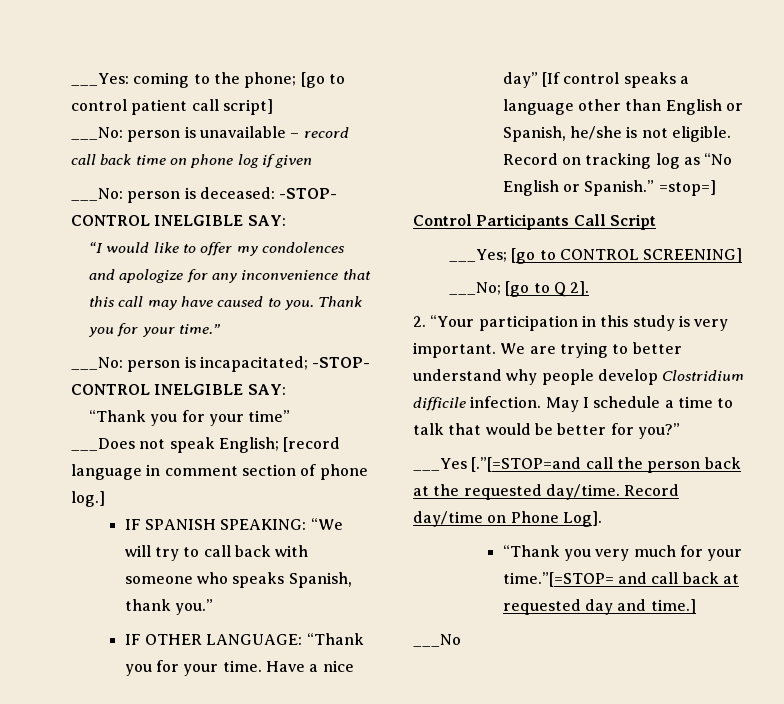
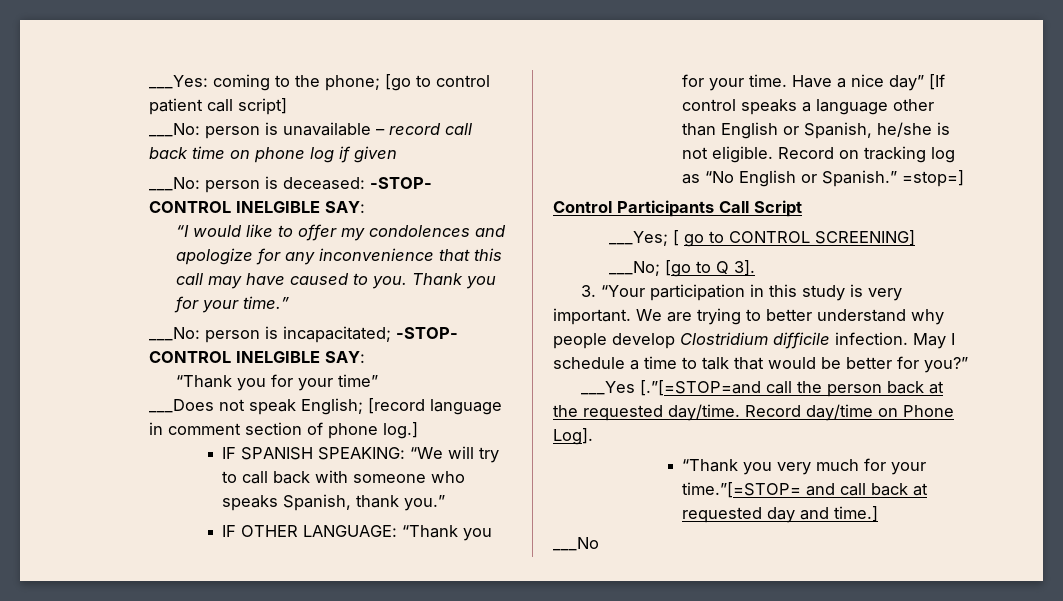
- ___Yes; [go to CONTROL SCREENING]
+ ___Yes; [ go to CONTROL SCREENING]
- ___No; [go to Q 2].
- 2. “Your participation in this study is very important.
+ ___No; [go to Q 3].
+ 3. “Your participation in this study is very important.

